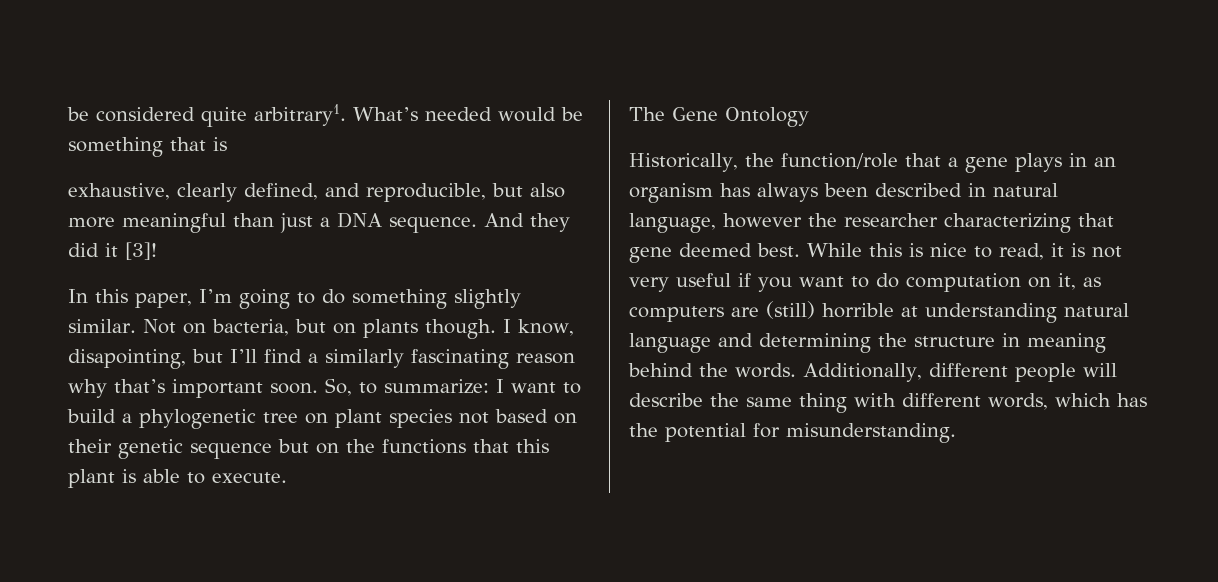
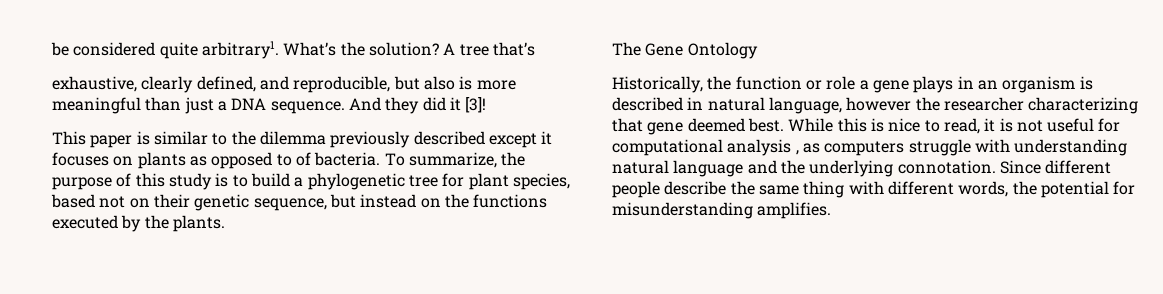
- What’s needed would be something that is
+ What’s the solution? A tree that’s
- exhaustive, clearly defined, and reproducible, but also more meaningful than just a DNA sequence.
+ exhaustive, clearly defined, and reproducible, but also is more meaningful than just a DNA sequence.
- In this paper, I’m going to do something slightly similar. Not on bacteria, but on plants though. I know, disapointing, but I’ll find a similarly fascinating reason why that’s important soon. So, to summarize: I want to build a phylogenetic tree on plant species not based on their genetic sequence but on the functions that this plant is able to execute.
+ This paper is similar to the dilemma previously described except it focuses on plants as opposed to of bacteria. To summarize, the purpose of this study is to build a phylogenetic tree for plant species, based not on their genetic sequence, but instead on the functions executed by the plants.
- Historically, the function/role that a gene plays in an organism has always been described in natural language, however the researcher characterizing that gene deemed best.
+ Historically, the function or role a gene plays in an organism is described in natural language, however the researcher characterizing that gene deemed best.
- While this is nice to read, it is not very useful if you want to do computation on it, as computers are (still) horrible at understanding natural language and determining the structure in meaning behind the words. Additionally, different people will describe the same thing with different words, which has the potential for misunderstanding.
+ While this is nice to read, it is not useful for computational analysis , as computers struggle with understanding natural language and the underlying connotation. Since different people describe the same thing with different words, the potential for misunderstanding amplifies.

